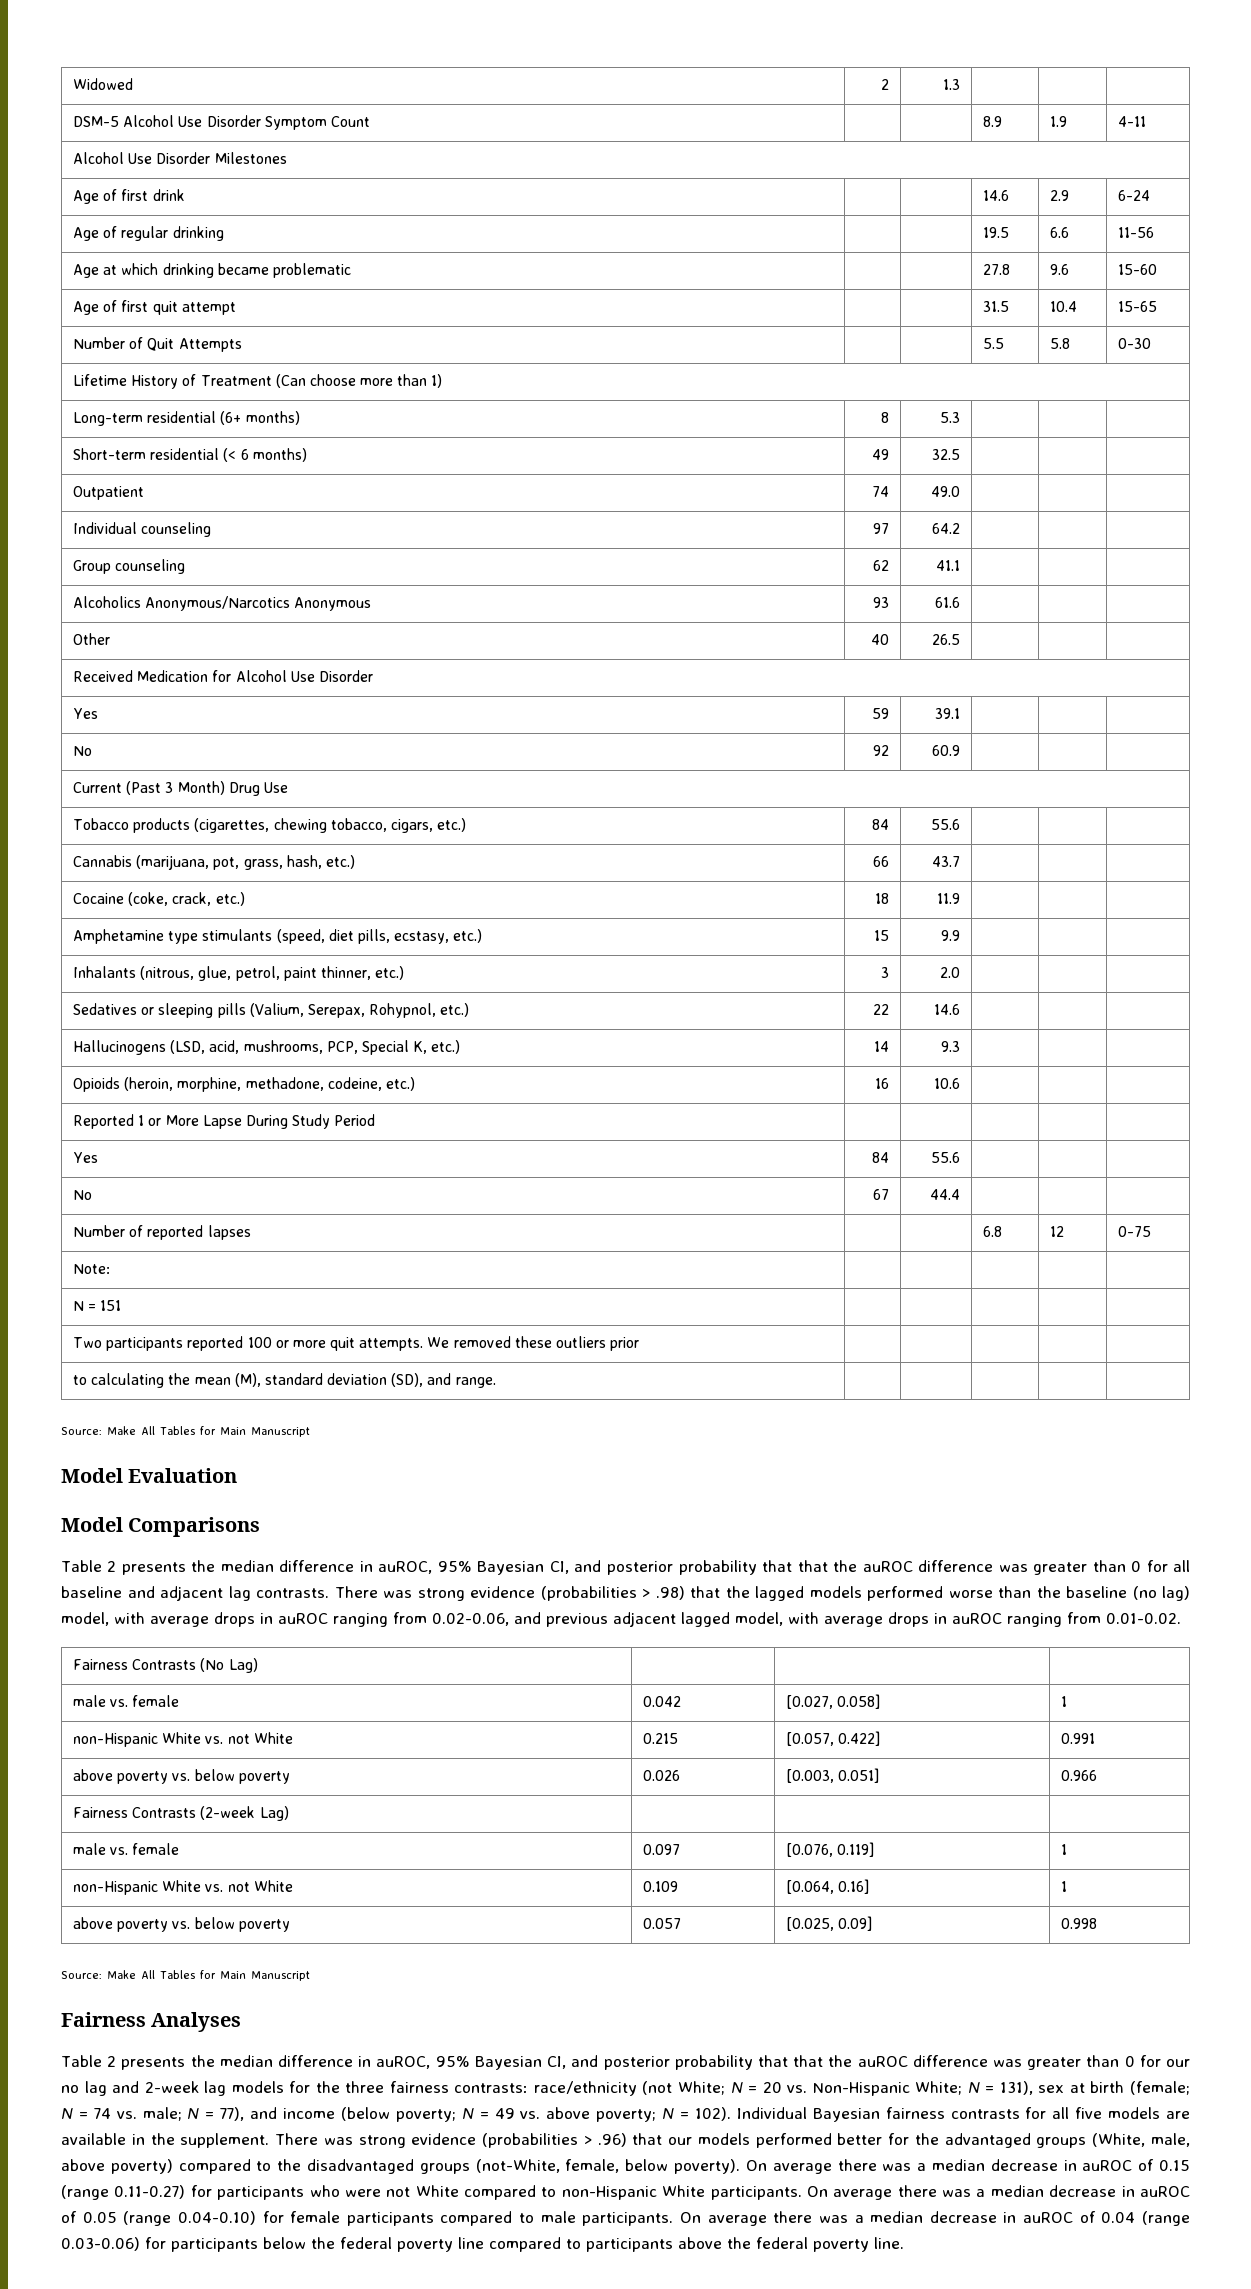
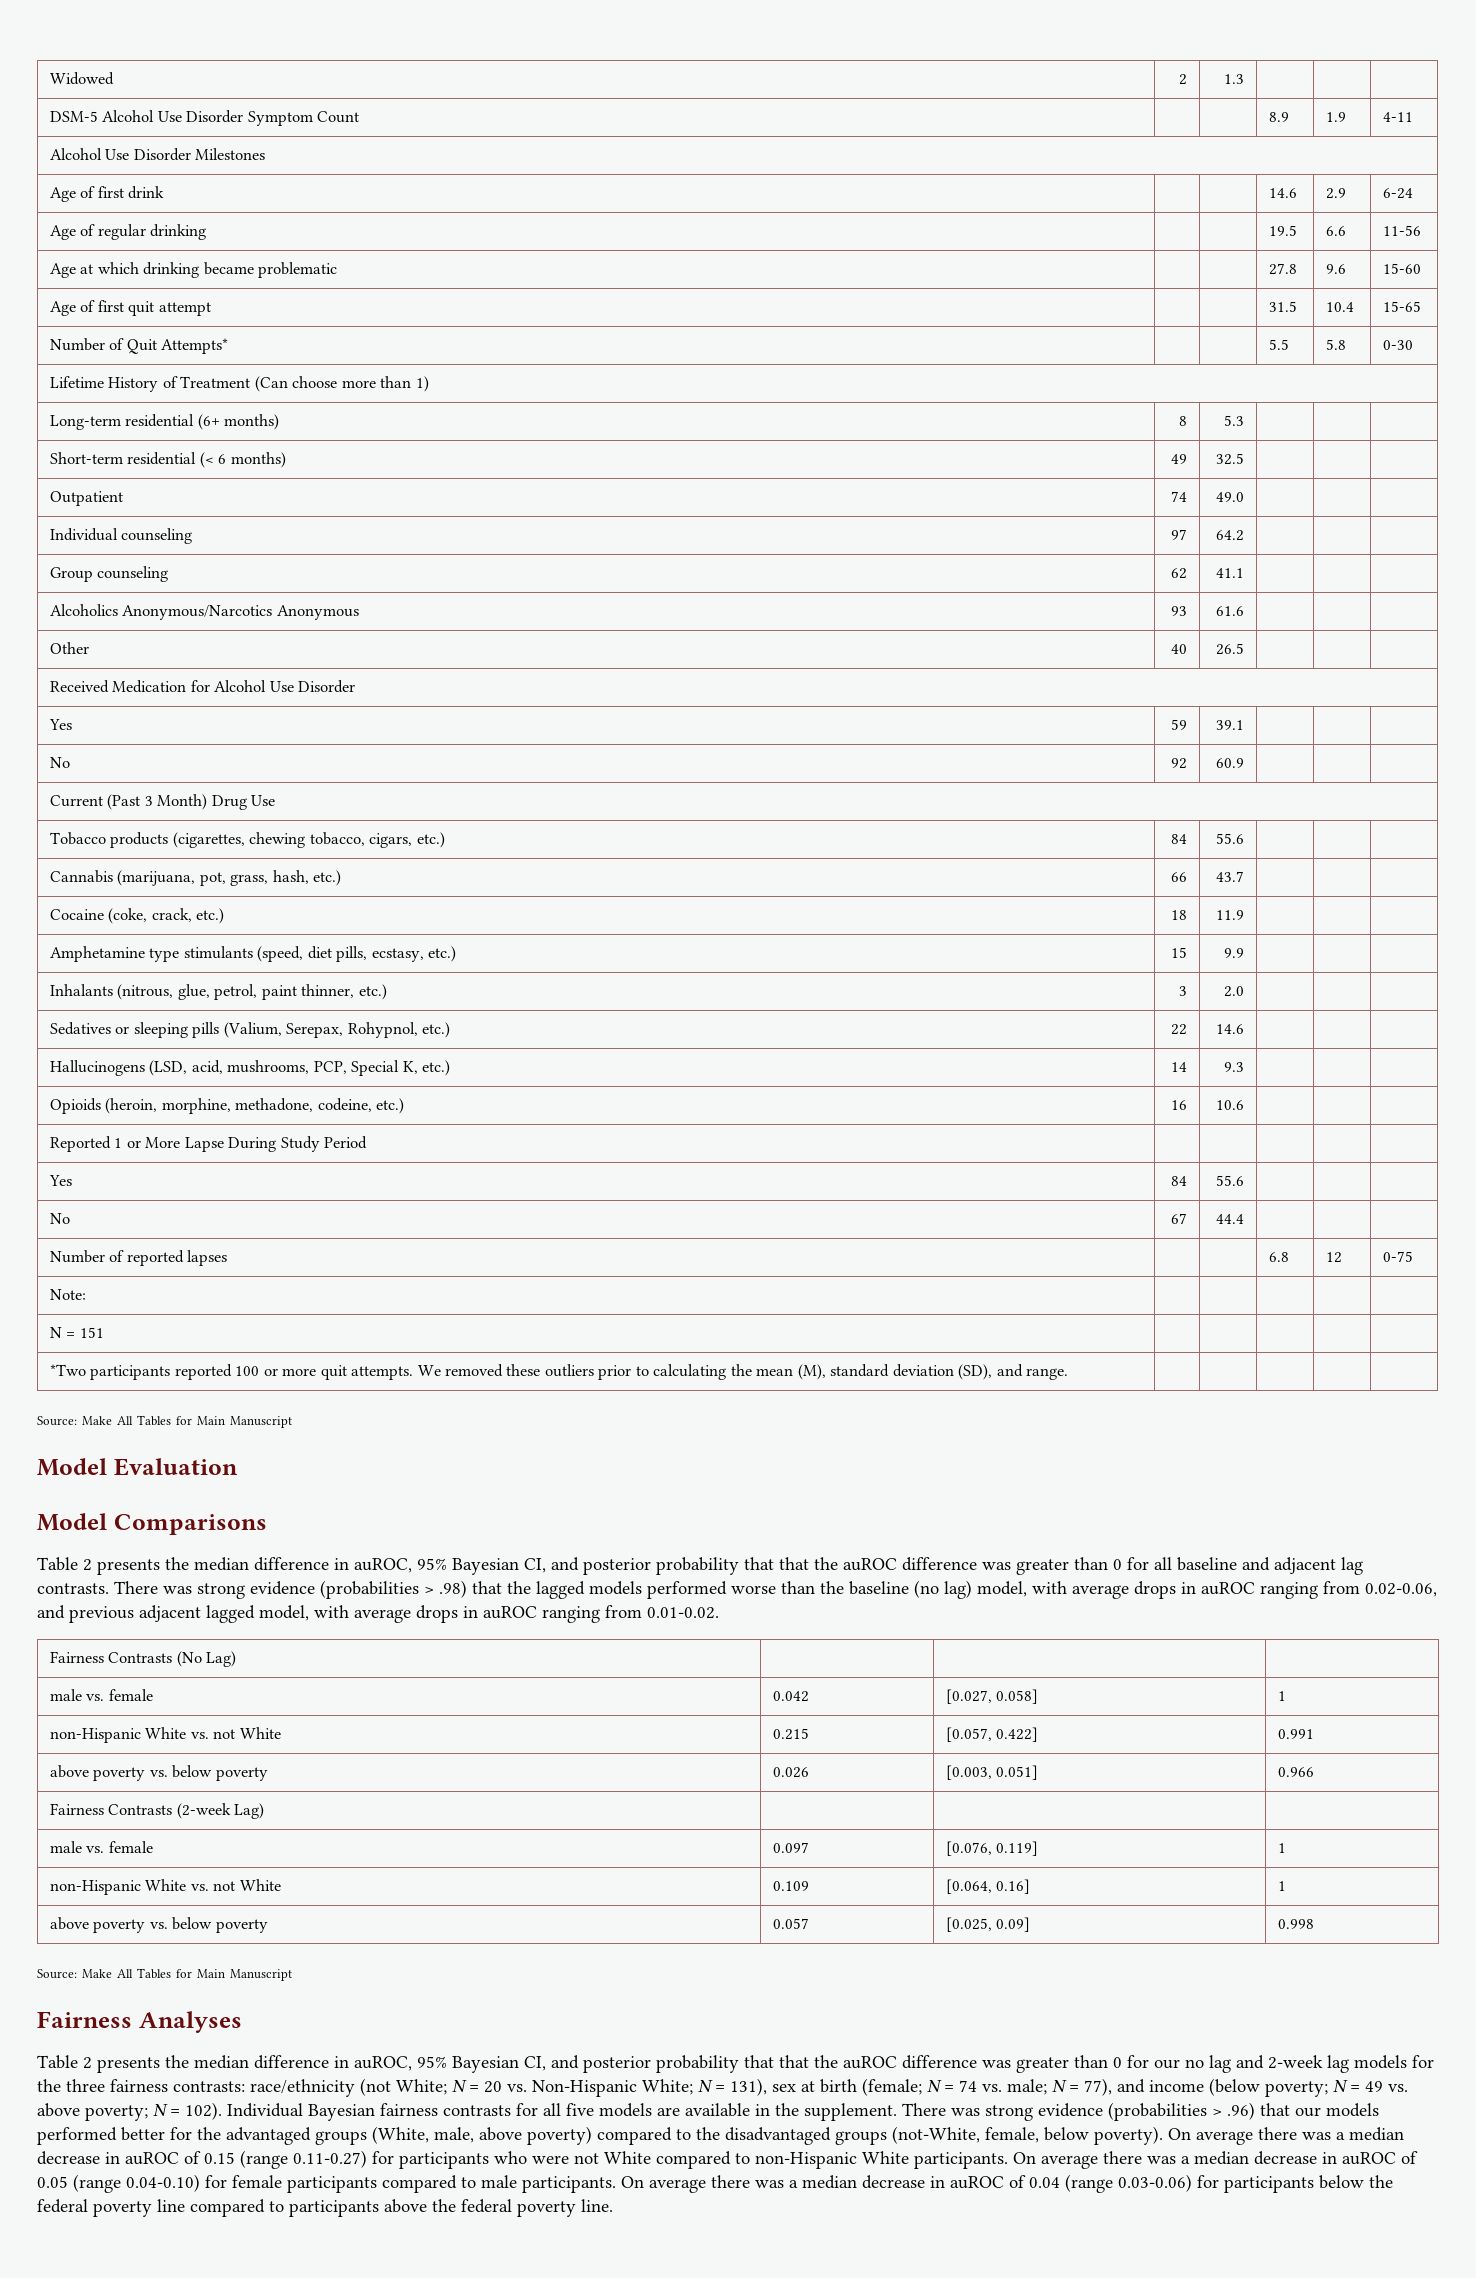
- Number of Quit Attempts | | | 5.5 | 5.8 | 0-30
+ Number of Quit Attempts* | | | 5.5 | 5.8 | 0-30
- Two participants reported 100 or more quit attempts. We removed these outliers prior | | | | |
- to calculating the mean (M), standard deviation (SD), and range. | | | | |
+ *Two participants reported 100 or more quit attempts. We removed these outliers prior to calculating the mean (M), standard deviation (SD), and range. | | | | |

